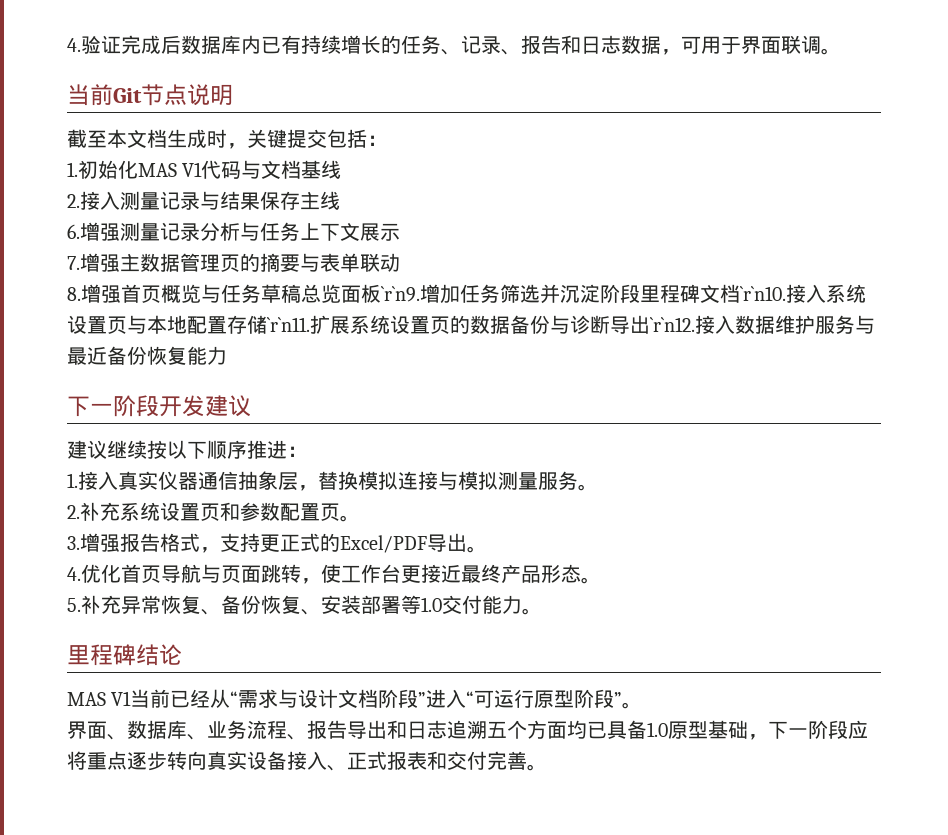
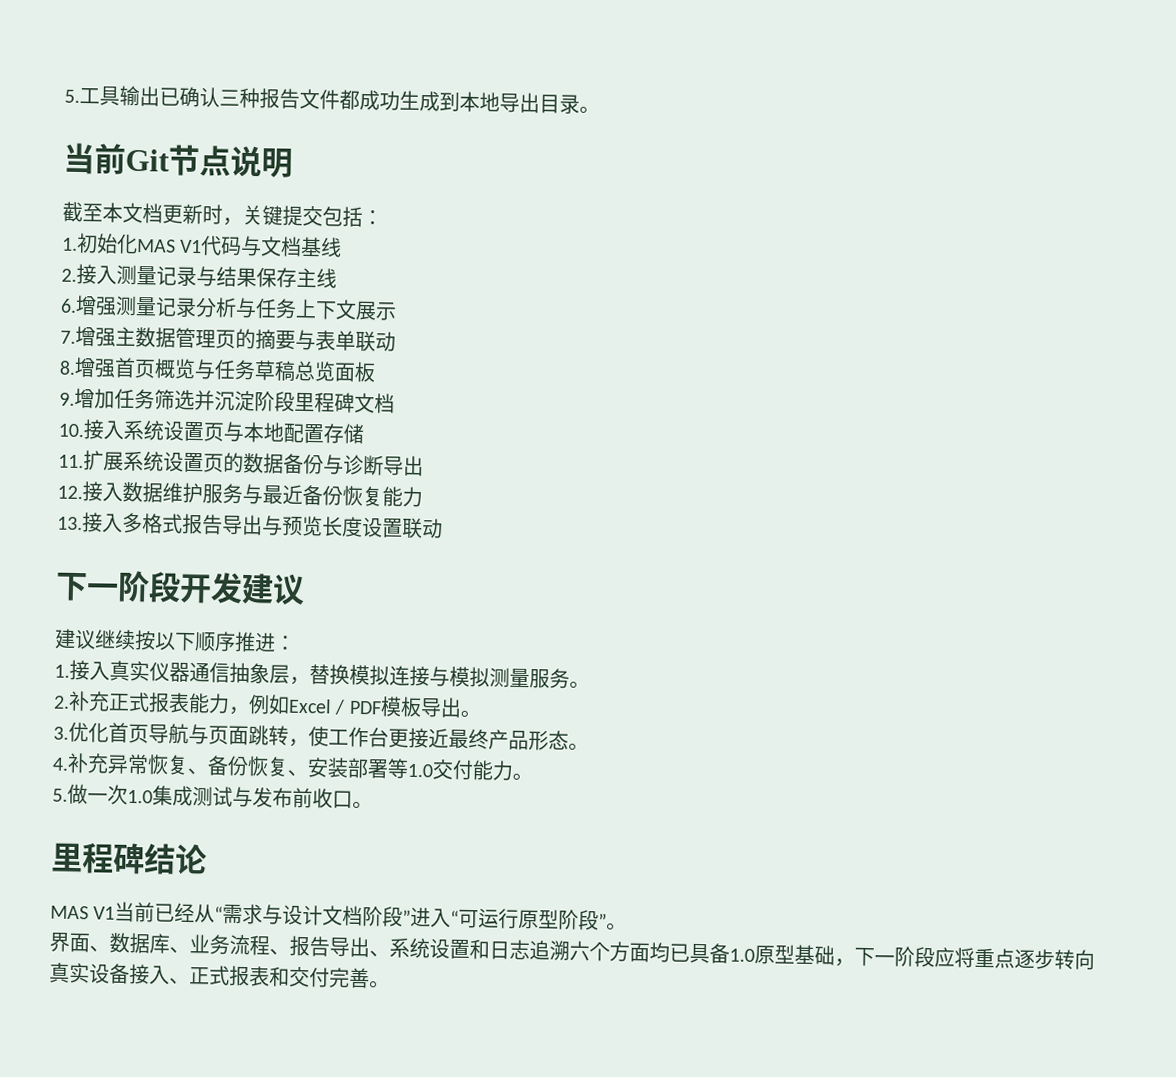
- 4.验证完成后数据库内已有持续增长的任务、记录、报告和日志数据，可用于界面联调。
+ 5.工具输出已确认三种报告文件都成功生成到本地导出目录。
- 截至本文档生成时，关键提交包括：
+ 截至本文档更新时，关键提交包括：
- 8.增强首页概览与任务草稿总览面板`r`n9.增加任务筛选并沉淀阶段里程碑文档`r`n10.接入系统设置页与本地配置存储`r`n11.扩展系统设置页的数据备份与诊断导出`r`n12.接入数据维护服务与最近备份恢复能力
+ 8.增强首页概览与任务草稿总览面板
+ 9.增加任务筛选并沉淀阶段里程碑文档
+ 10.接入系统设置页与本地配置存储
+ 11.扩展系统设置页的数据备份与诊断导出
+ 12.接入数据维护服务与最近备份恢复能力
+ 13.接入多格式报告导出与预览长度设置联动
- 2.补充系统设置页和参数配置页。
- 3.增强报告格式，支持更正式的Excel/PDF导出。
+ 2.补充正式报表能力，例如Excel / PDF模板导出。
- 4.优化首页导航与页面跳转，使工作台更接近最终产品形态。
+ 3.优化首页导航与页面跳转，使工作台更接近最终产品形态。
- 5.补充异常恢复、备份恢复、安装部署等1.0交付能力。
+ 4.补充异常恢复、备份恢复、安装部署等1.0交付能力。
+ 5.做一次1.0集成测试与发布前收口。
- 界面、数据库、业务流程、报告导出和日志追溯五个方面均已具备1.0原型基础，下一阶段应将重点逐步转向真实设备接入、正式报表和交付完善。
+ 界面、数据库、业务流程、报告导出、系统设置和日志追溯六个方面均已具备1.0原型基础，下一阶段应将重点逐步转向真实设备接入、正式报表和交付完善。

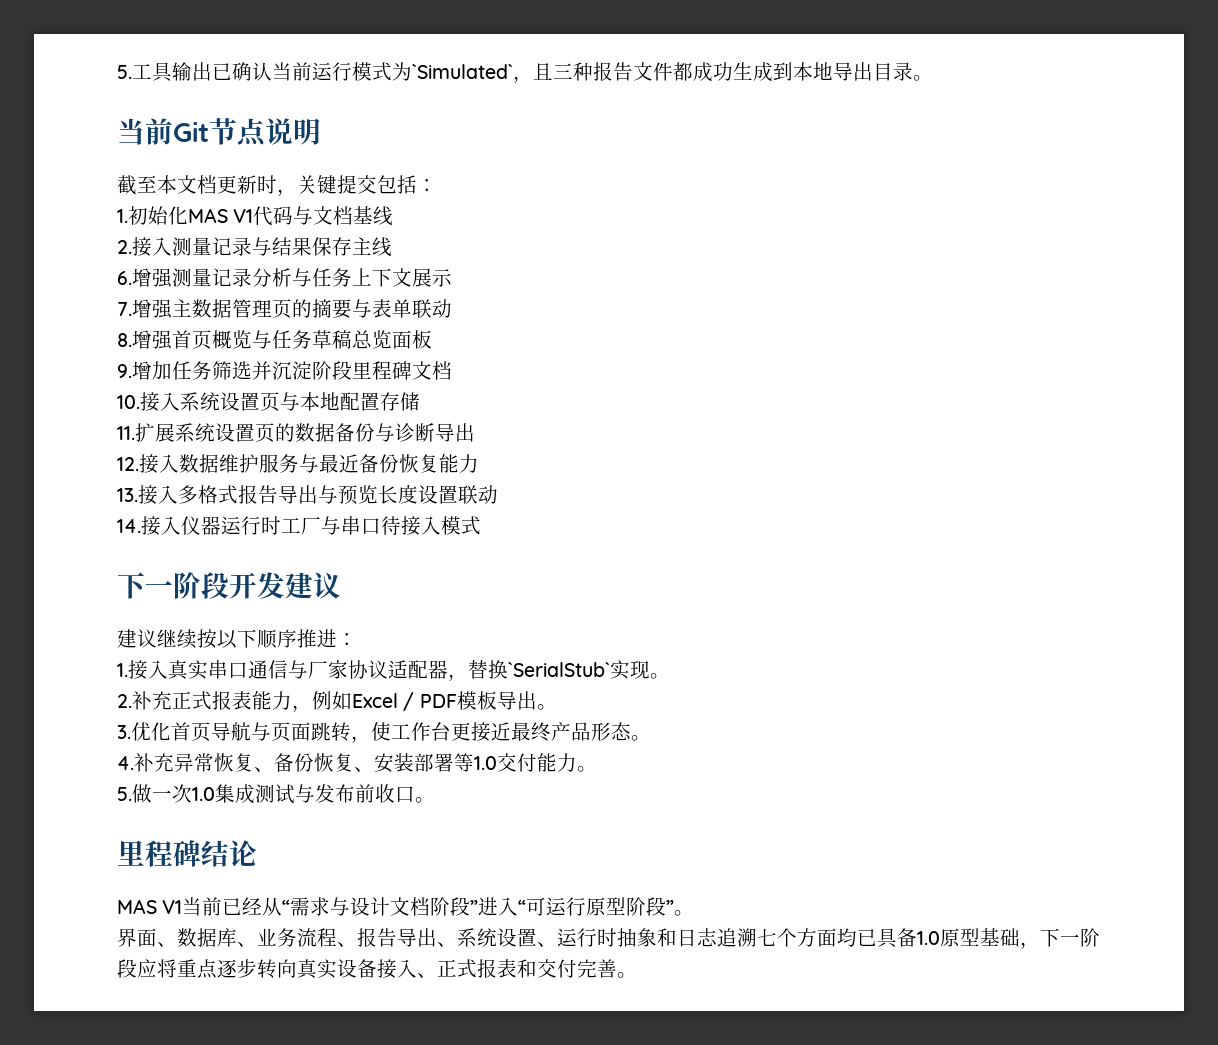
- 5.工具输出已确认三种报告文件都成功生成到本地导出目录。
+ 5.工具输出已确认当前运行模式为`Simulated`，且三种报告文件都成功生成到本地导出目录。
+ 14.接入仪器运行时工厂与串口待接入模式
- 1.接入真实仪器通信抽象层，替换模拟连接与模拟测量服务。
+ 1.接入真实串口通信与厂家协议适配器，替换`SerialStub`实现。
- 界面、数据库、业务流程、报告导出、系统设置和日志追溯六个方面均已具备1.0原型基础，下一阶段应将重点逐步转向真实设备接入、正式报表和交付完善。
+ 界面、数据库、业务流程、报告导出、系统设置、运行时抽象和日志追溯七个方面均已具备1.0原型基础，下一阶段应将重点逐步转向真实设备接入、正式报表和交付完善。

